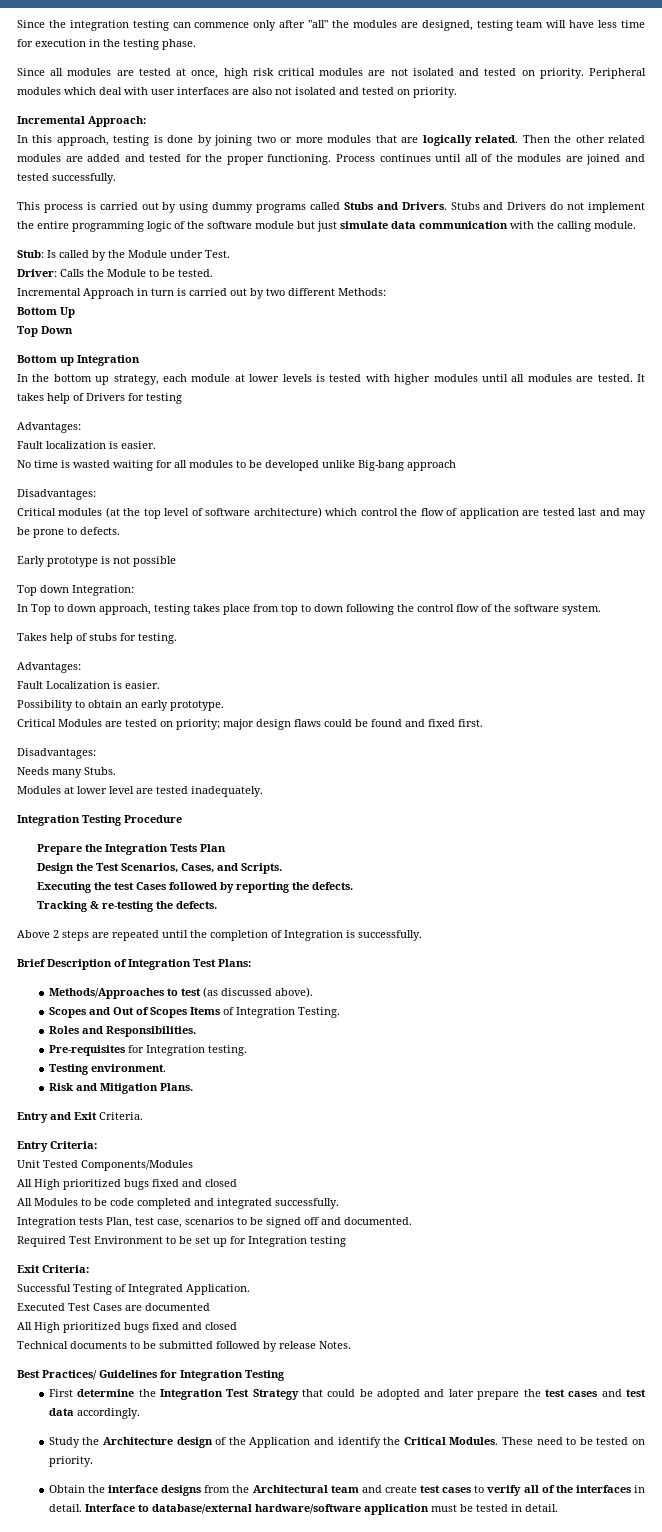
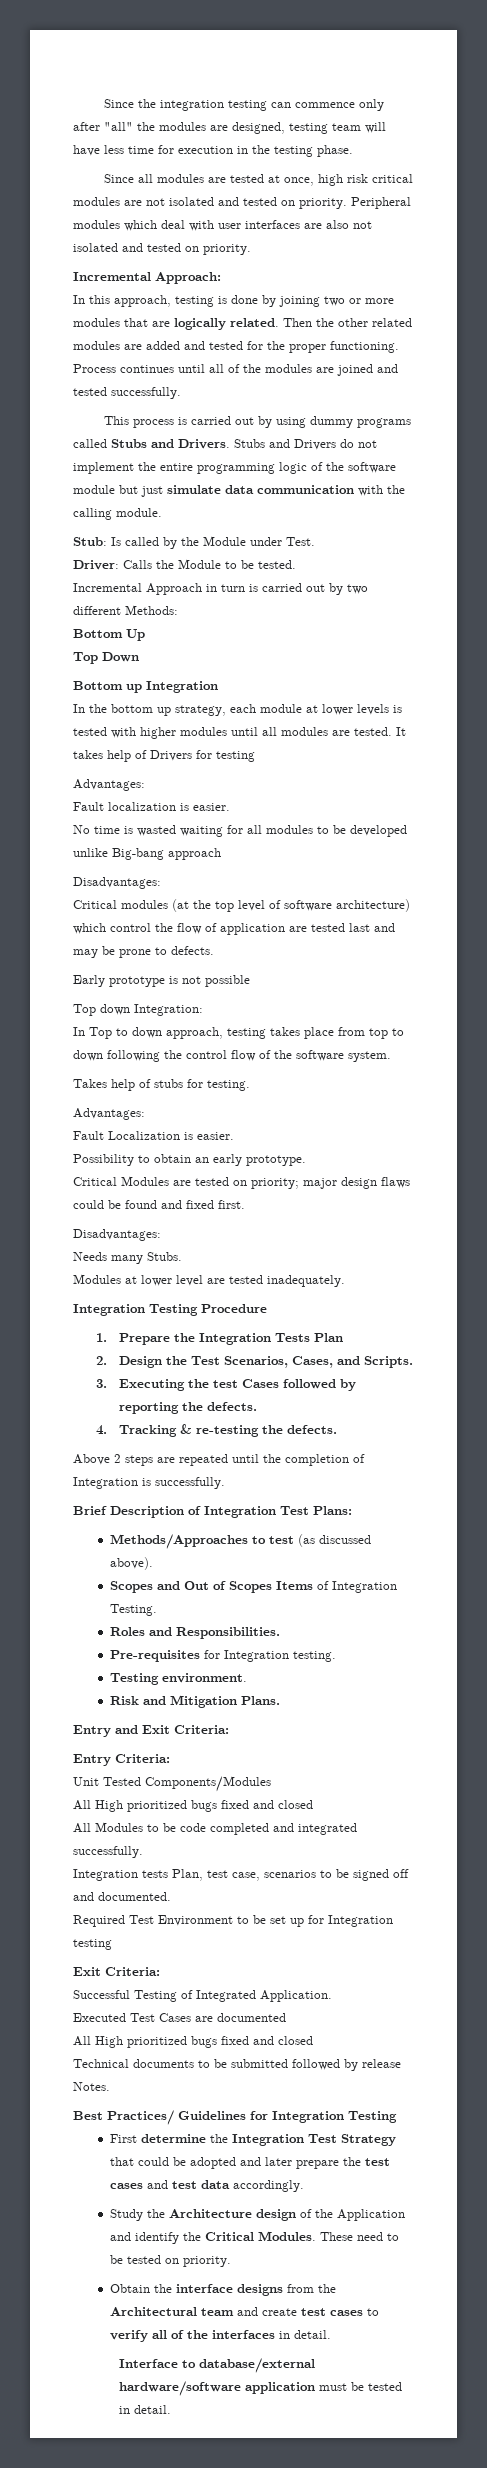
- Prepare the Integration Tests Plan
+ 1. Prepare the Integration Tests Plan
- Design the Test Scenarios, Cases, and Scripts.
+ 2. Design the Test Scenarios, Cases, and Scripts.
- Executing the test Cases followed by reporting the defects.
+ 3. Executing the test Cases followed by reporting the defects.
- Tracking & re-testing the defects.
+ 4. Tracking & re-testing the defects.
- Entry and Exit Criteria.
+ Entry and Exit Criteria:
- Obtain the interface designs from the Architectural team and create test cases to verify all of the interfaces in detail. Interface to database/external hardware/software application must be tested in detail.
+ Obtain the interface designs from the Architectural team and create test cases to verify all of the interfaces in detail.
+ Interface to database/external hardware/software application must be tested in detail.

